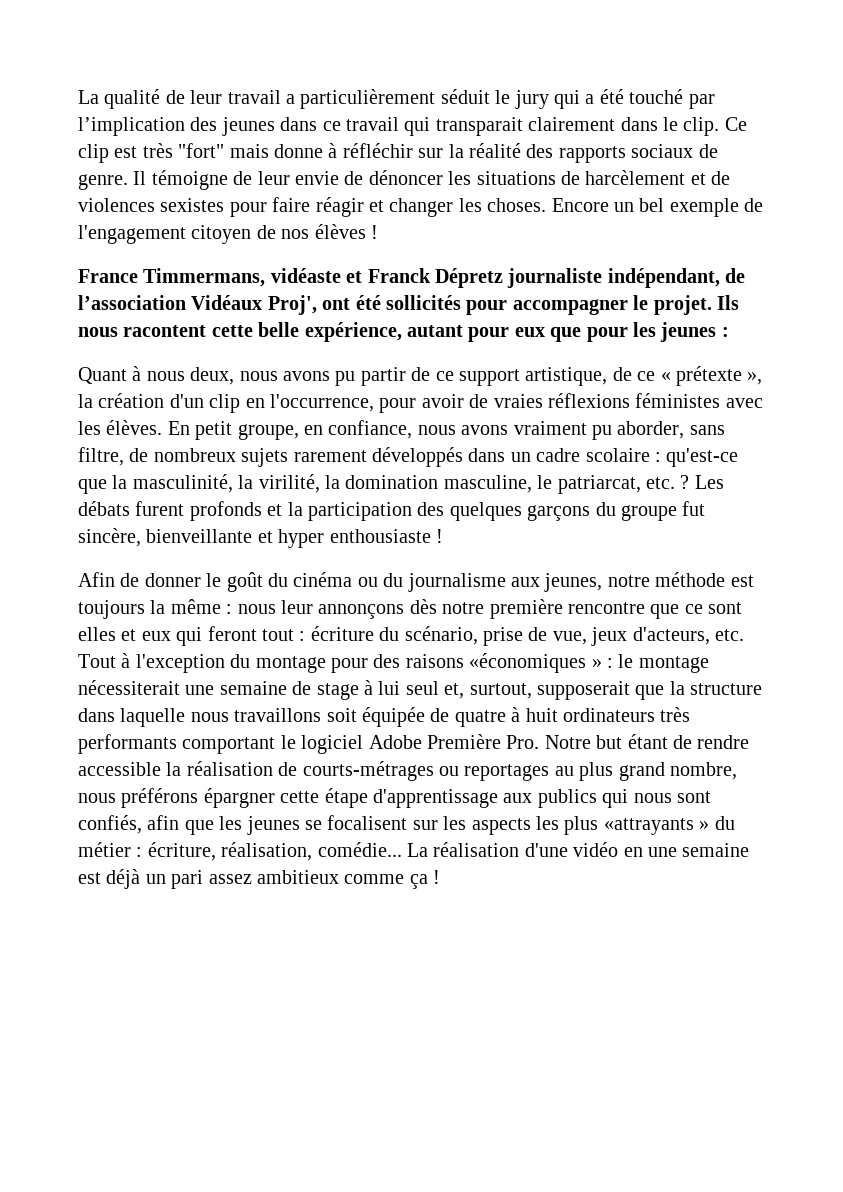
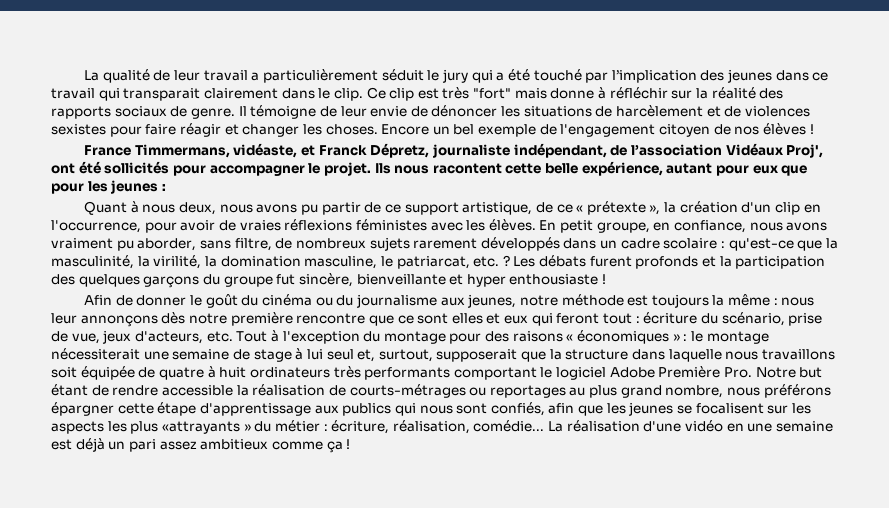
- France Timmermans, vidéaste et Franck Dépretz journaliste indépendant, de l’association Vidéaux Proj', ont été sollicités pour accompagner le projet.
+ France Timmermans, vidéaste, et Franck Dépretz, journaliste indépendant, de l’association Vidéaux Proj', ont été sollicités pour accompagner le projet.
- écriture du scénario, prise de vue, jeux d'acteurs, etc. Tout à l'exception du montage pour des raisons «économiques » :
+ écriture du scénario, prise de vue, jeux d'acteurs, etc. Tout à l'exception du montage pour des raisons « économiques » :

